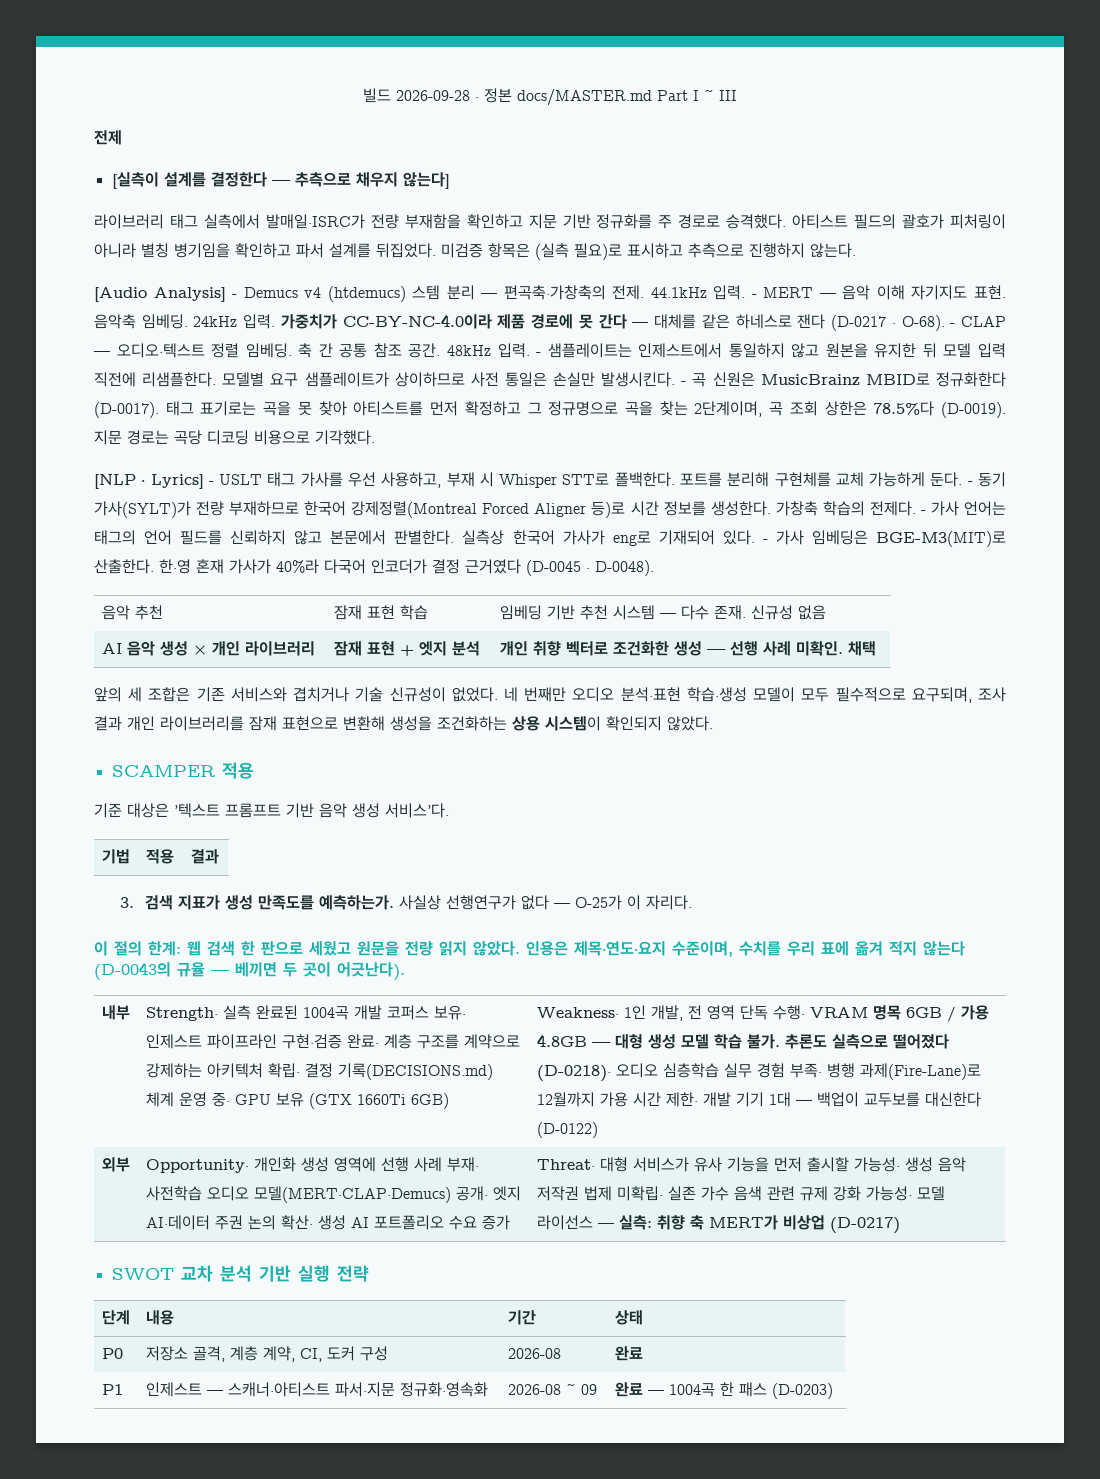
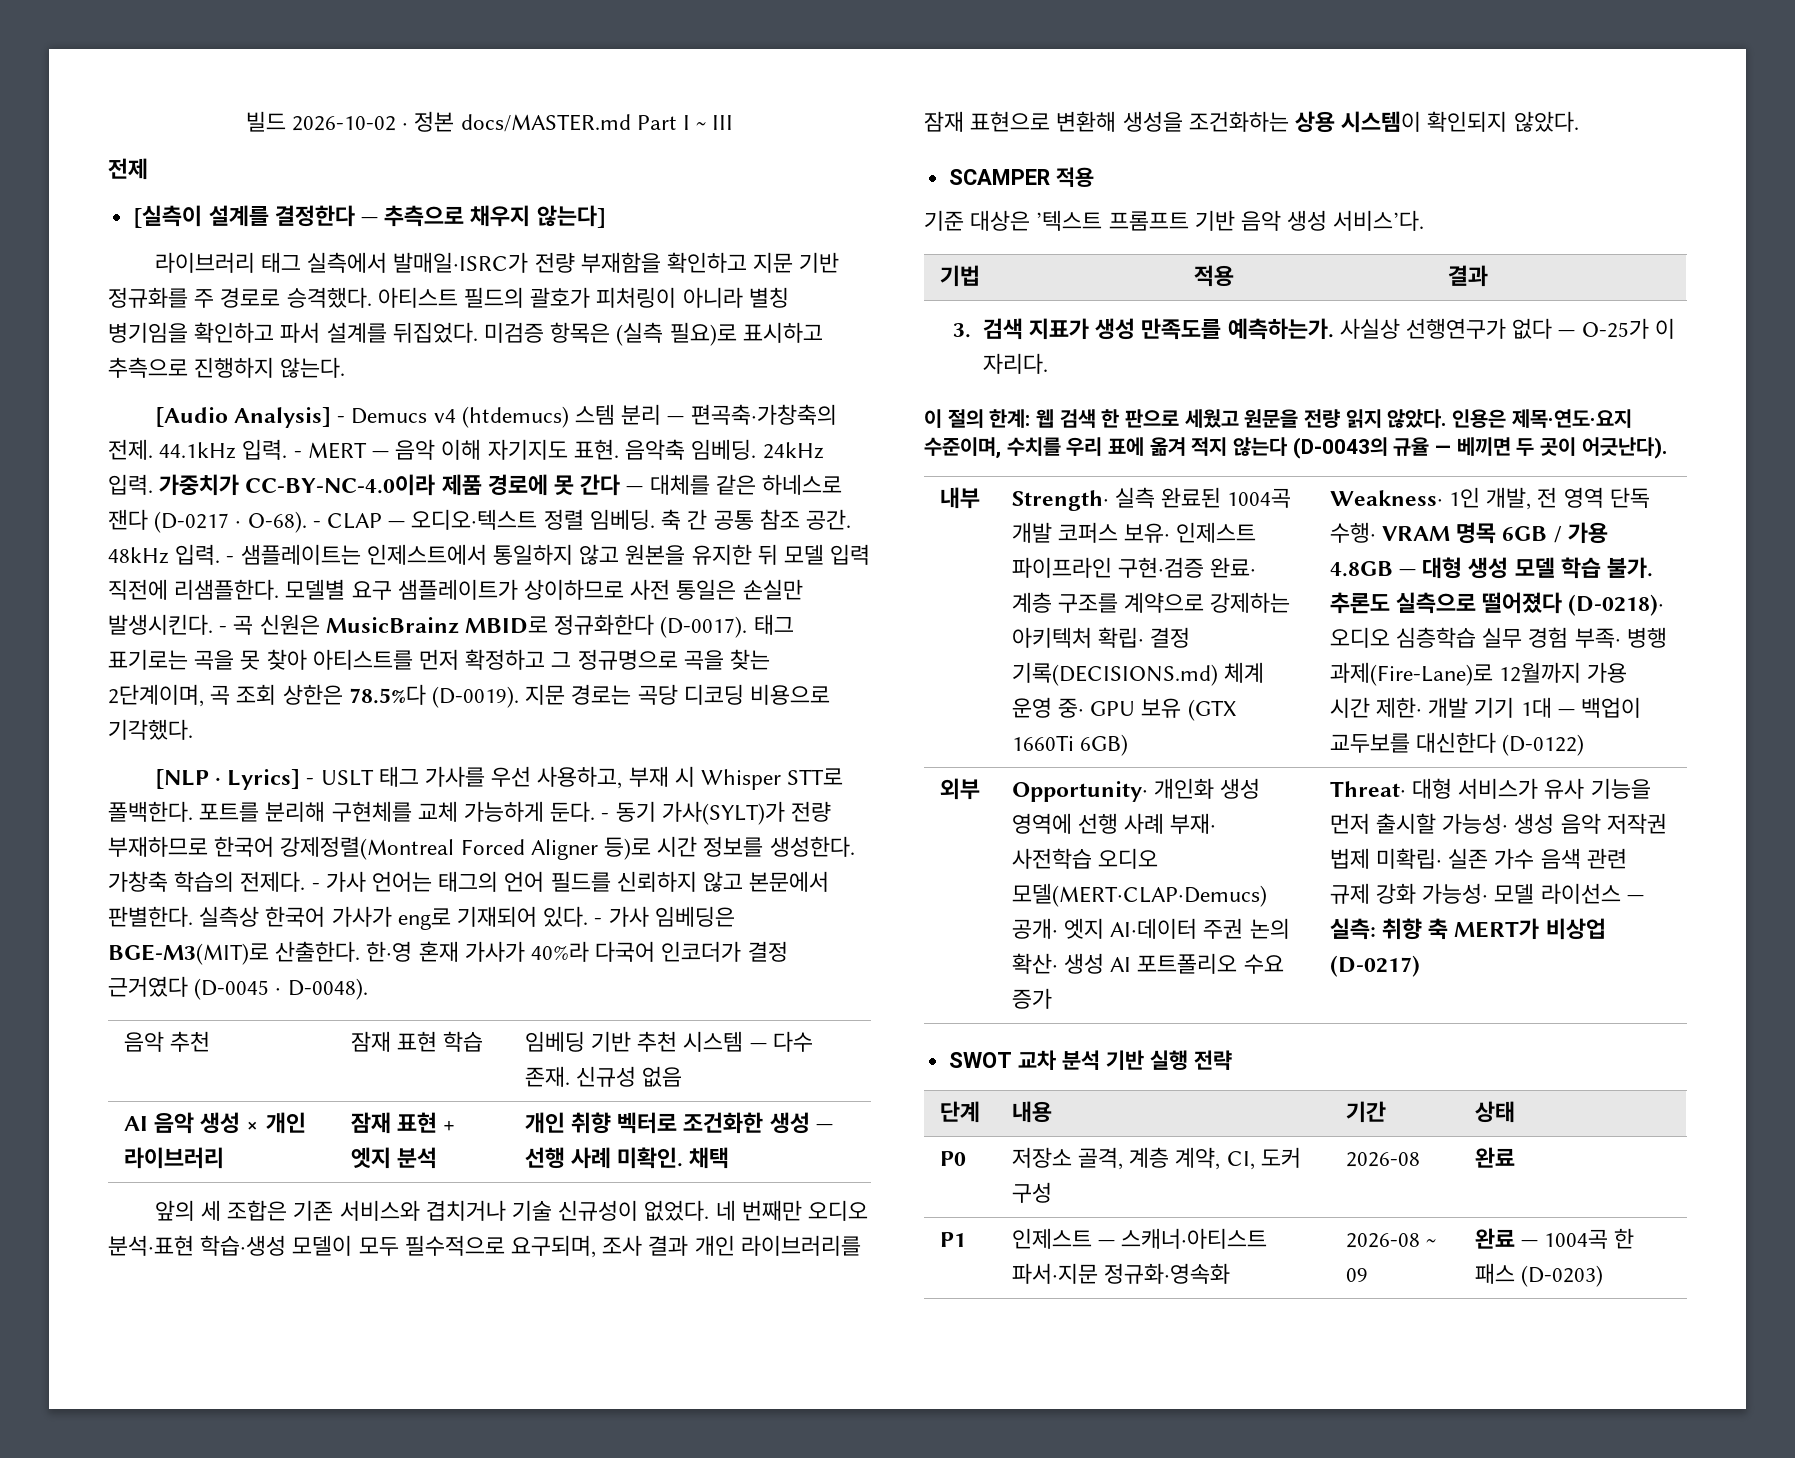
- 빌드 2026-09-28 · 정본 docs/MASTER.md Part I ~ III
+ 빌드 2026-10-02 · 정본 docs/MASTER.md Part I ~ III

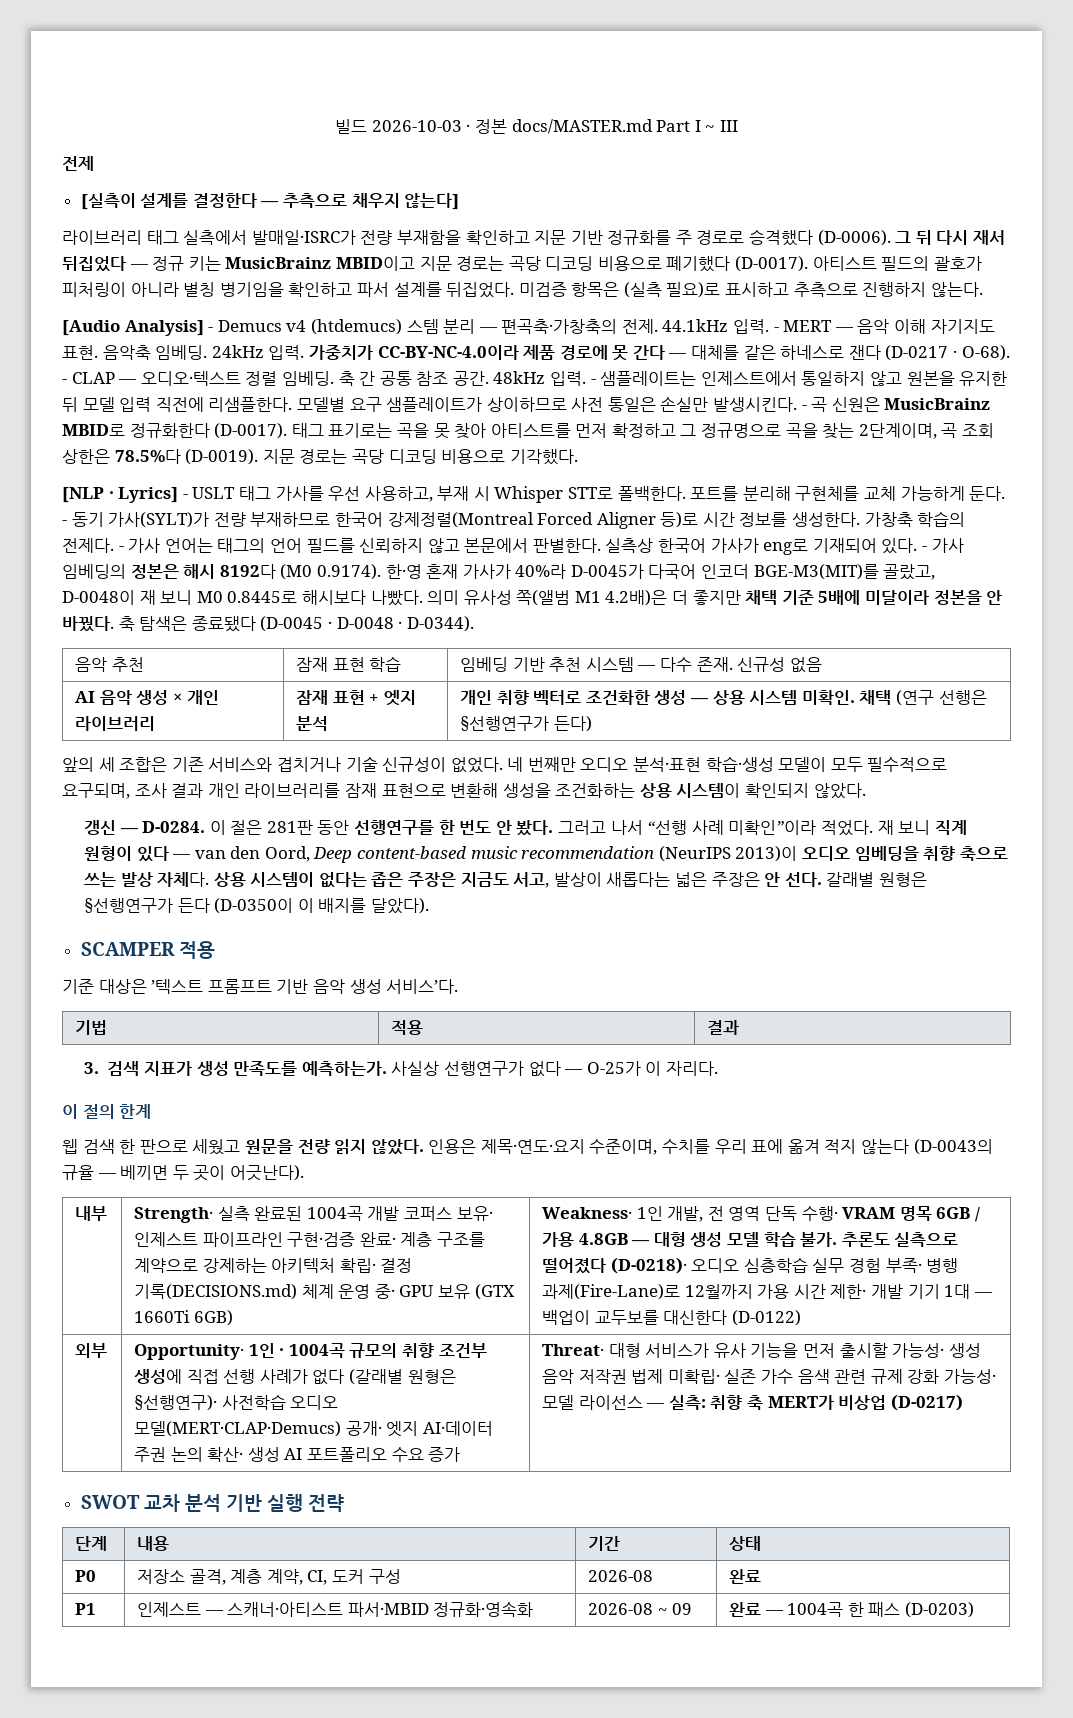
- 빌드 2026-10-02 · 정본 docs/MASTER.md Part I ~ III
+ 빌드 2026-10-03 · 정본 docs/MASTER.md Part I ~ III
- 라이브러리 태그 실측에서 발매일·ISRC가 전량 부재함을 확인하고 지문 기반 정규화를 주 경로로 승격했다.
+ 라이브러리 태그 실측에서 발매일·ISRC가 전량 부재함을 확인하고 지문 기반 정규화를 주 경로로 승격했다 (D-0006). 그 뒤 다시 재서 뒤집었다 — 정규 키는 MusicBrainz MBID이고 지문 경로는 곡당 디코딩 비용으로 폐기했다 (D-0017).
- - 가사 임베딩은 BGE-M3(MIT)로 산출한다. 한·영 혼재 가사가 40%라 다국어 인코더가 결정 근거였다 (D-0045 · D-0048).
+ - 가사 임베딩의 정본은 해시 8192다 (M0 0.9174). 한·영 혼재 가사가 40%라 D-0045가 다국어 인코더 BGE-M3(MIT)를 골랐고, D-0048이 재 보니 M0 0.8445로 해시보다 나빴다. 의미 유사성 쪽(앨범 M1 4.2배)은 더 좋지만 채택 기준 5배에 미달이라 정본을 안 바꿨다. 축 탐색은 종료됐다 (D-0045 · D-0048 · D-0344).
- AI 음악 생성 × 개인 라이브러리 | 잠재 표현 + 엣지 분석 | 개인 취향 벡터로 조건화한 생성 — 선행 사례 미확인. 채택
+ AI 음악 생성 × 개인 라이브러리 | 잠재 표현 + 엣지 분석 | 개인 취향 벡터로 조건화한 생성 — 상용 시스템 미확인. 채택 (연구 선행은 §선행연구가 든다)
+ 갱신 — D-0284. 이 절은 281판 동안 선행연구를 한 번도 안 봤다. 그러고 나서 “선행 사례 미확인”이라 적었다. 재 보니 직계 원형이 있다 — van den Oord, Deep content-based music recommendation (NeurIPS 2013)이 오디오 임베딩을 취향 축으로 쓰는 발상 자체다. 상용 시스템이 없다는 좁은 주장은 지금도 서고, 발상이 새롭다는 넓은 주장은 안 선다. 갈래별 원형은 §선행연구가 든다 (D-0350이 이 배지를 달았다).
- 이 절의 한계: 웹 검색 한 판으로 세웠고 원문을 전량 읽지 않았다.
+ 이 절의 한계
+ 웹 검색 한 판으로 세웠고 원문을 전량 읽지 않았다.
- Opportunity· 개인화 생성 영역에 선행 사례 부재· 사전학습 오디오 모델(MERT·CLAP·Demucs) 공개· 엣지 AI·데이터 주권 논의 확산· 생성 AI 포트폴리오 수요 증가
+ Opportunity· 1인 · 1004곡 규모의 취향 조건부 생성에 직접 선행 사례가 없다 (갈래별 원형은 §선행연구)· 사전학습 오디오 모델(MERT·CLAP·Demucs) 공개· 엣지 AI·데이터 주권 논의 확산· 생성 AI 포트폴리오 수요 증가
- P1 | 인제스트 — 스캐너·아티스트 파서·지문 정규화·영속화 | 2026-08 ~ 09 | 완료 — 1004곡 한 패스 (D-0203)
+ P1 | 인제스트 — 스캐너·아티스트 파서·MBID 정규화·영속화 | 2026-08 ~ 09 | 완료 — 1004곡 한 패스 (D-0203)

